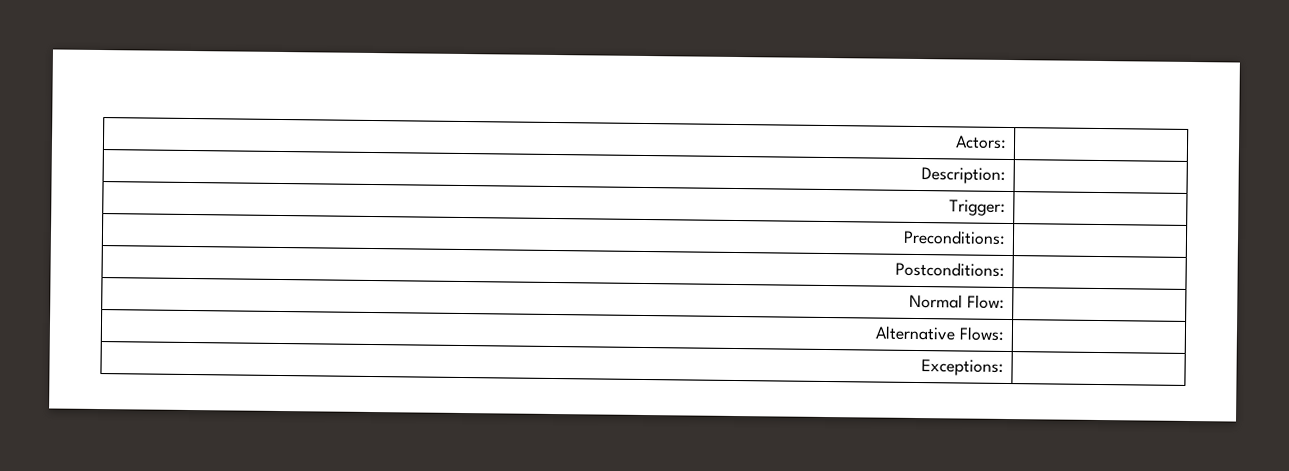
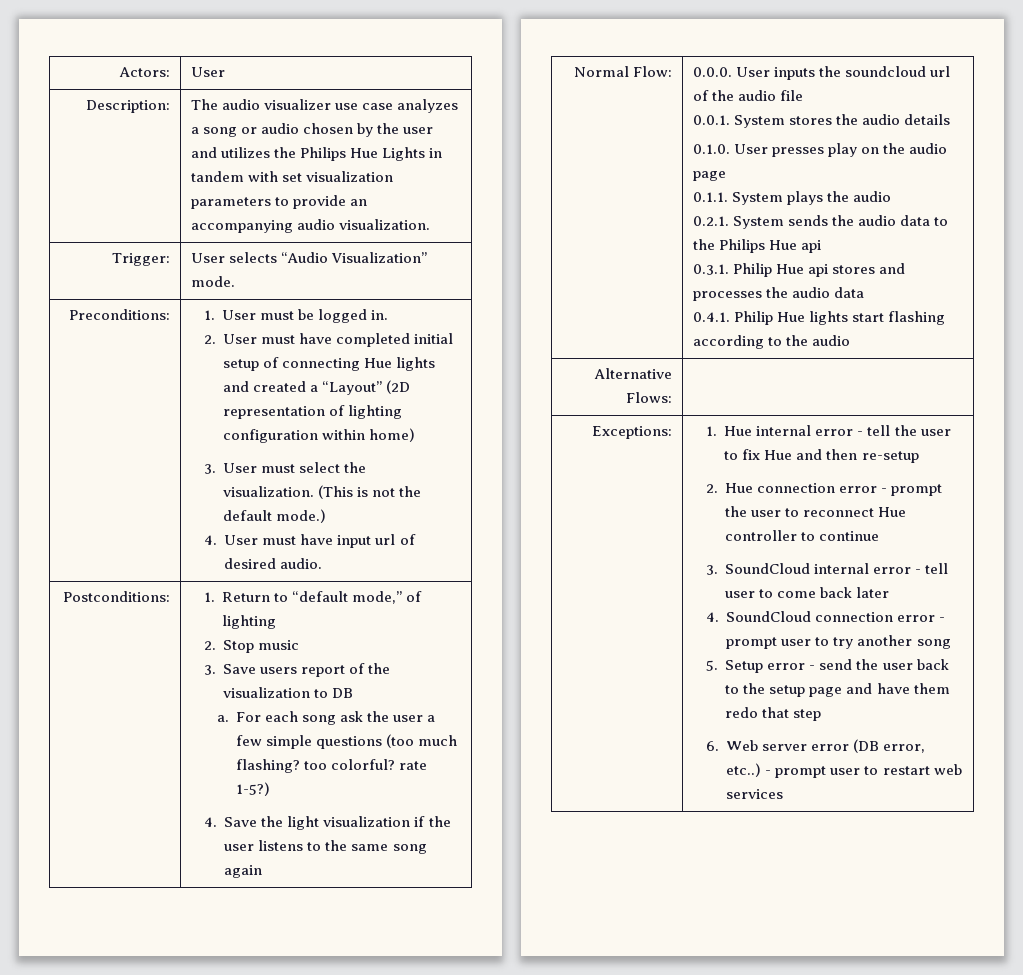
- Actors: |
+ Actors: | User
- Description: |
- Trigger: |
- Preconditions: |
- Postconditions: |
- Normal Flow: |
+ Description: | The audio visualizer use case analyzes a song or audio chosen by the user and utilizes the Philips Hue Lights in tandem with set visualization parameters to provide an accompanying audio visualization.
+ Trigger: | User selects “Audio Visualization” mode.
+ Preconditions: | 1. User must be logged in.
+ 2. User must have completed initial setup of connecting Hue lights and created a “Layout” (2D representation of lighting configuration within home)
+ 3. User must select the visualization. (This is not the default mode.)
+ 4. User must have input url of desired audio.
+ Postconditions: | 1. Return to “default mode,” of lighting
+ 2. Stop music
+ 3. Save users report of the visualization to DB
+ a. For each song ask the user a few simple questions (too much flashing? too colorful? rate 1-5?)
+ 4. Save the light visualization if the user listens to the same song again
+ Normal Flow: | 0.0.0. User inputs the soundcloud url of the audio file
+ 0.0.1. System stores the audio details
+ 0.1.0. User presses play on the audio page
+ 0.1.1. System plays the audio
+ 0.2.1. System sends the audio data to the Philips Hue api
+ 0.3.1. Philip Hue api stores and processes the audio data
+ 0.4.1. Philip Hue lights start flashing according to the audio
  Alternative Flows: |
- Exceptions: |
+ Exceptions: | 1. Hue internal error - tell the user to fix Hue and then re-setup
+ 2. Hue connection error - prompt the user to reconnect Hue controller to continue
+ 3. SoundCloud internal error - tell user to come back later
+ 4. SoundCloud connection error - prompt user to try another song
+ 5. Setup error - send the user back to the setup page and have them redo that step
+ 6. Web server error (DB error, etc..) - prompt user to restart web services

